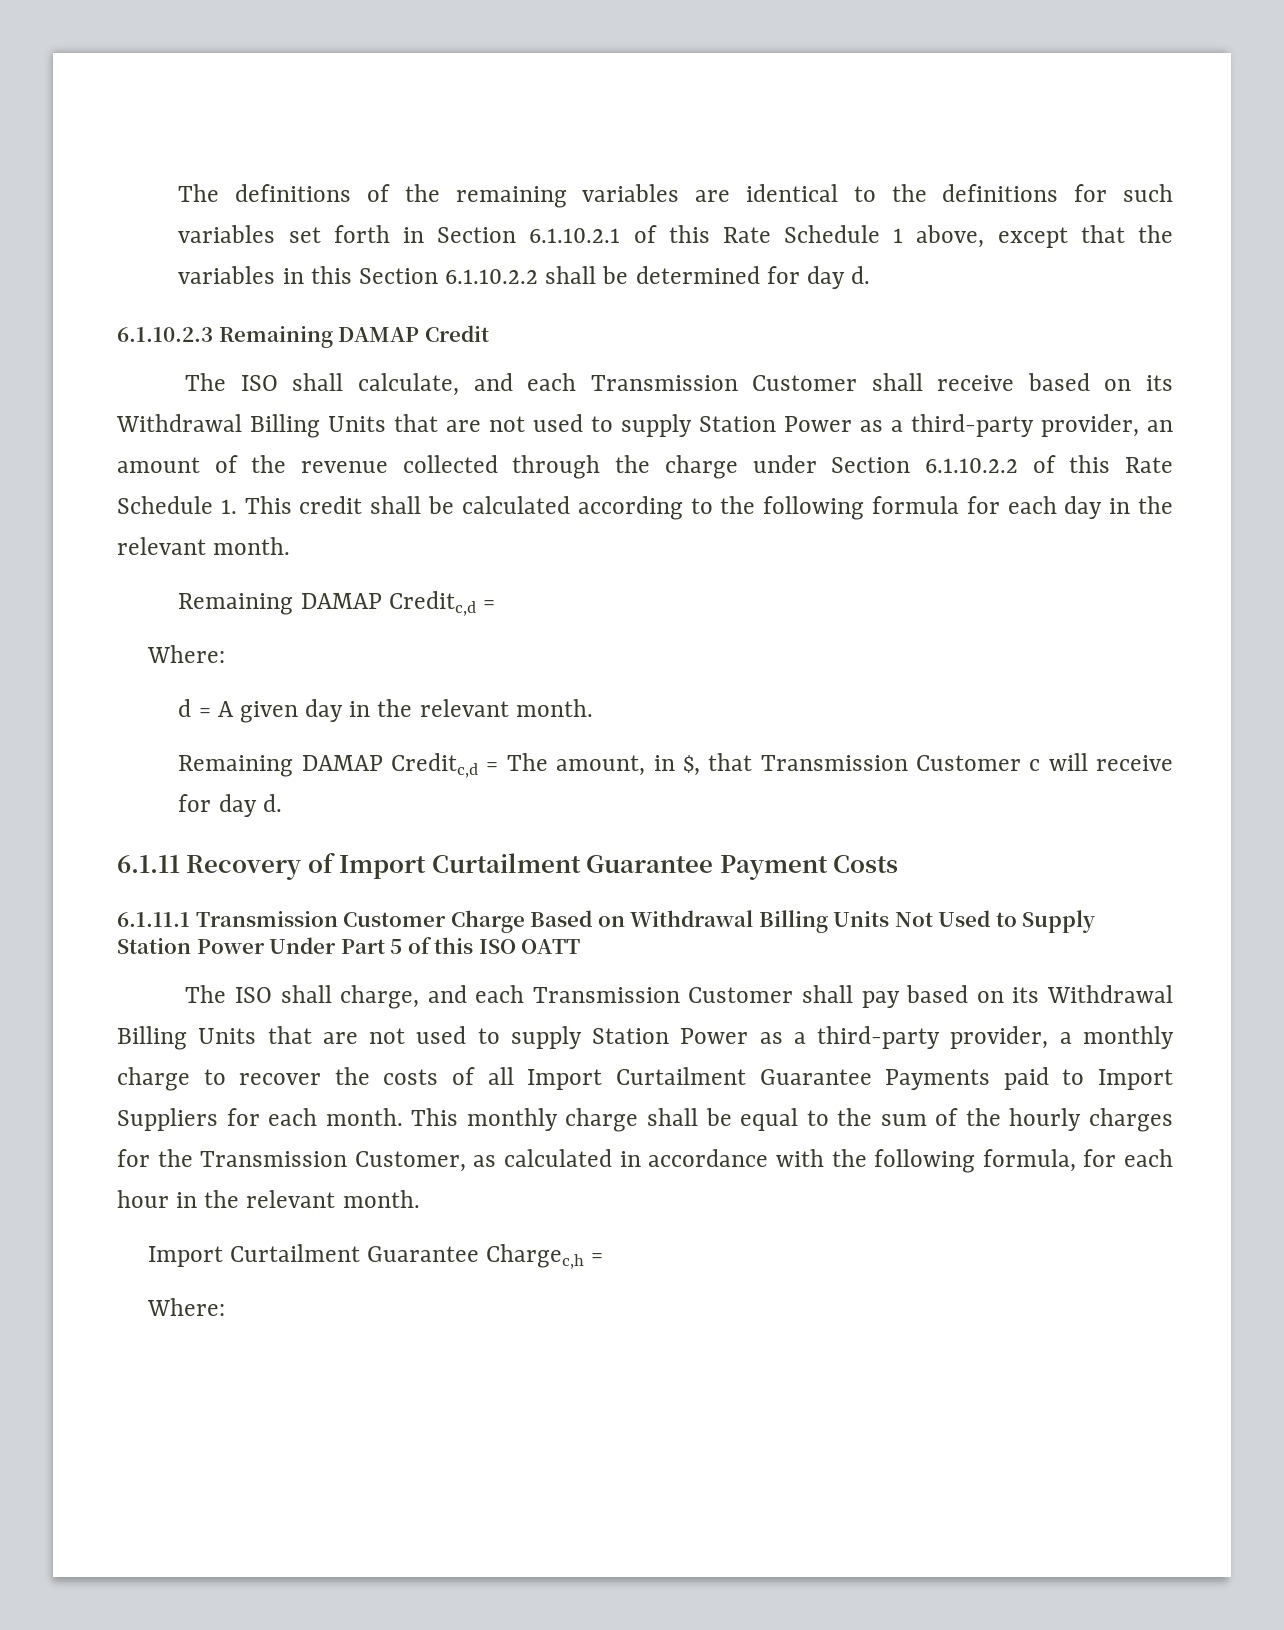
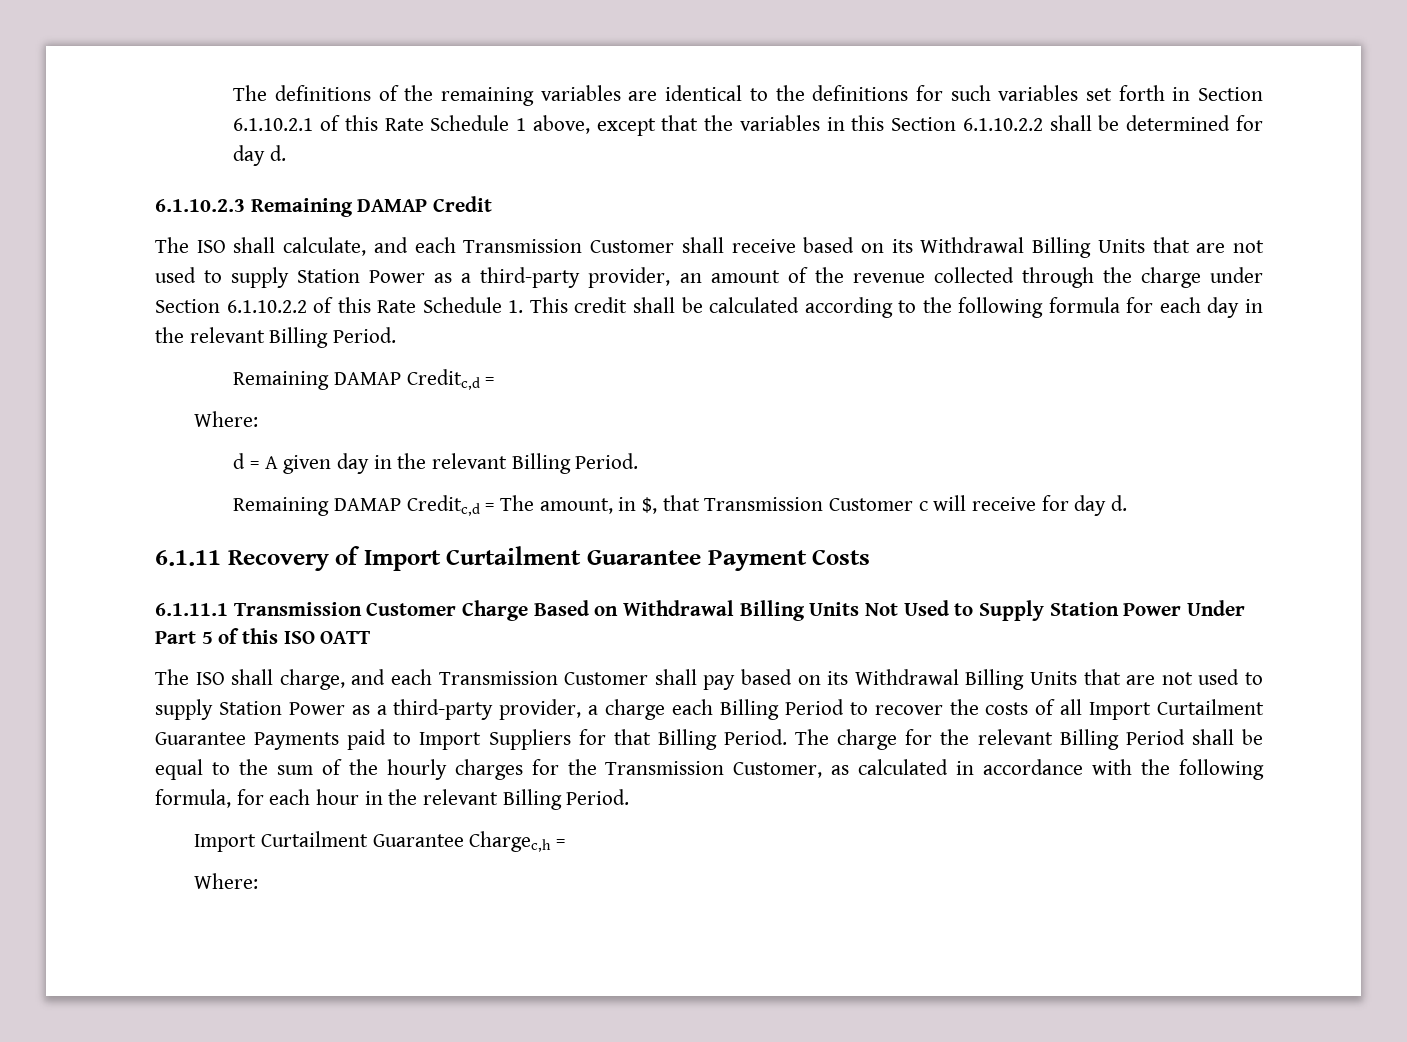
- The ISO shall calculate, and each Transmission Customer shall receive based on its Withdrawal Billing Units that are not used to supply Station Power as a third-party provider, an amount of the revenue collected through the charge under Section 6.1.10.2.2 of this Rate Schedule 1. This credit shall be calculated according to the following formula for each day in the relevant month.
+ The ISO shall calculate, and each Transmission Customer shall receive based on its Withdrawal Billing Units that are not used to supply Station Power as a third-party provider, an amount of the revenue collected through the charge under Section 6.1.10.2.2 of this Rate Schedule 1. This credit shall be calculated according to the following formula for each day in the relevant Billing Period.
- d = A given day in the relevant month.
+ d = A given day in the relevant Billing Period.
- The ISO shall charge, and each Transmission Customer shall pay based on its Withdrawal Billing Units that are not used to supply Station Power as a third-party provider, a monthly charge to recover the costs of all Import Curtailment Guarantee Payments paid to Import Suppliers for each month. This monthly charge shall be equal to the sum of the hourly charges for the Transmission Customer, as calculated in accordance with the following formula, for each hour in the relevant month.
+ The ISO shall charge, and each Transmission Customer shall pay based on its Withdrawal Billing Units that are not used to supply Station Power as a third-party provider, a charge each Billing Period to recover the costs of all Import Curtailment Guarantee Payments paid to Import Suppliers for that Billing Period. The charge for the relevant Billing Period shall be equal to the sum of the hourly charges for the Transmission Customer, as calculated in accordance with the following formula, for each hour in the relevant Billing Period.

